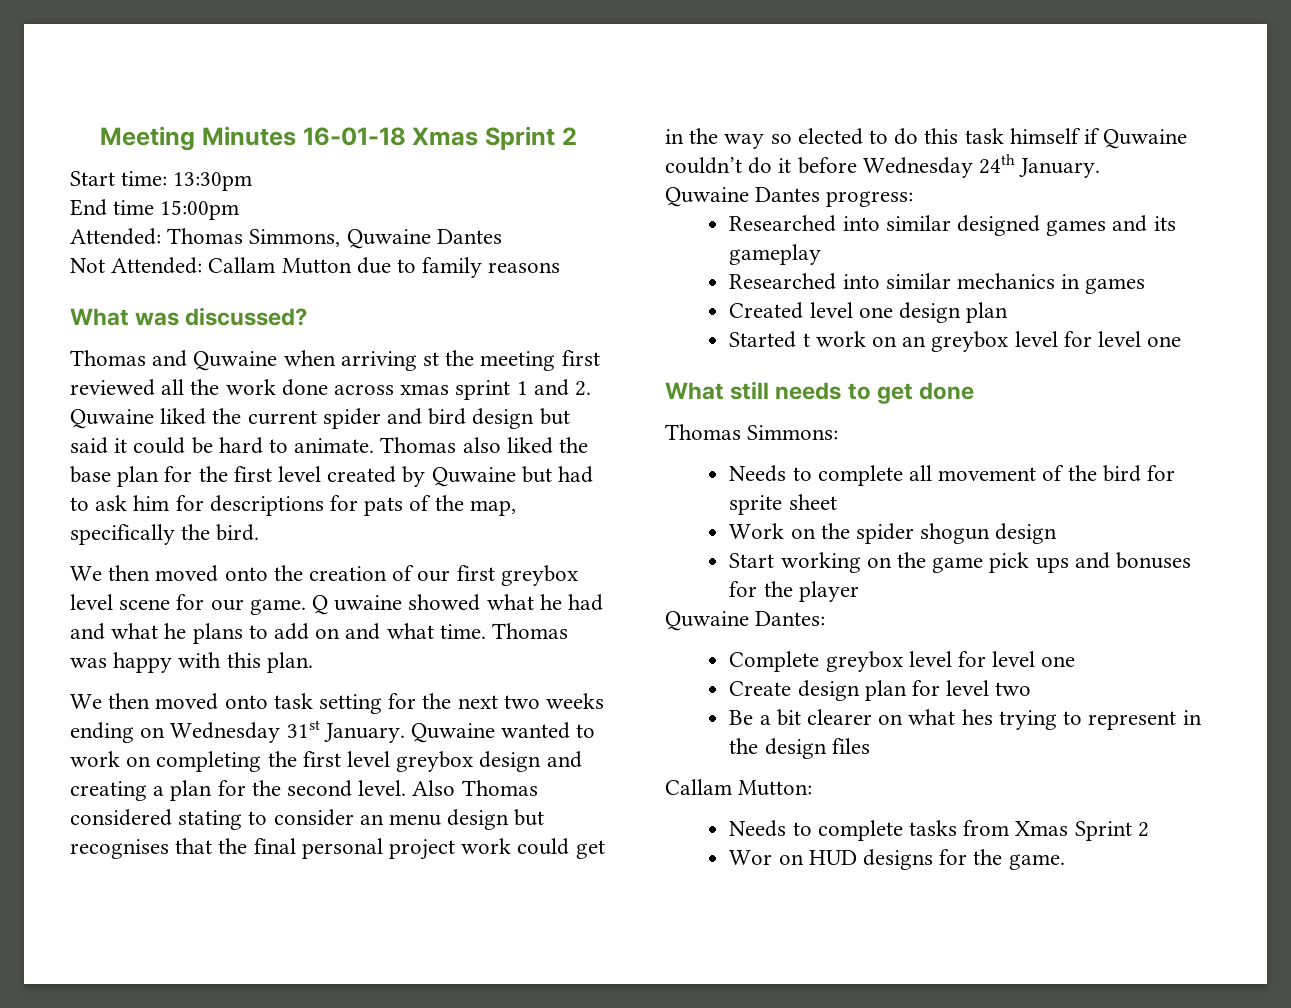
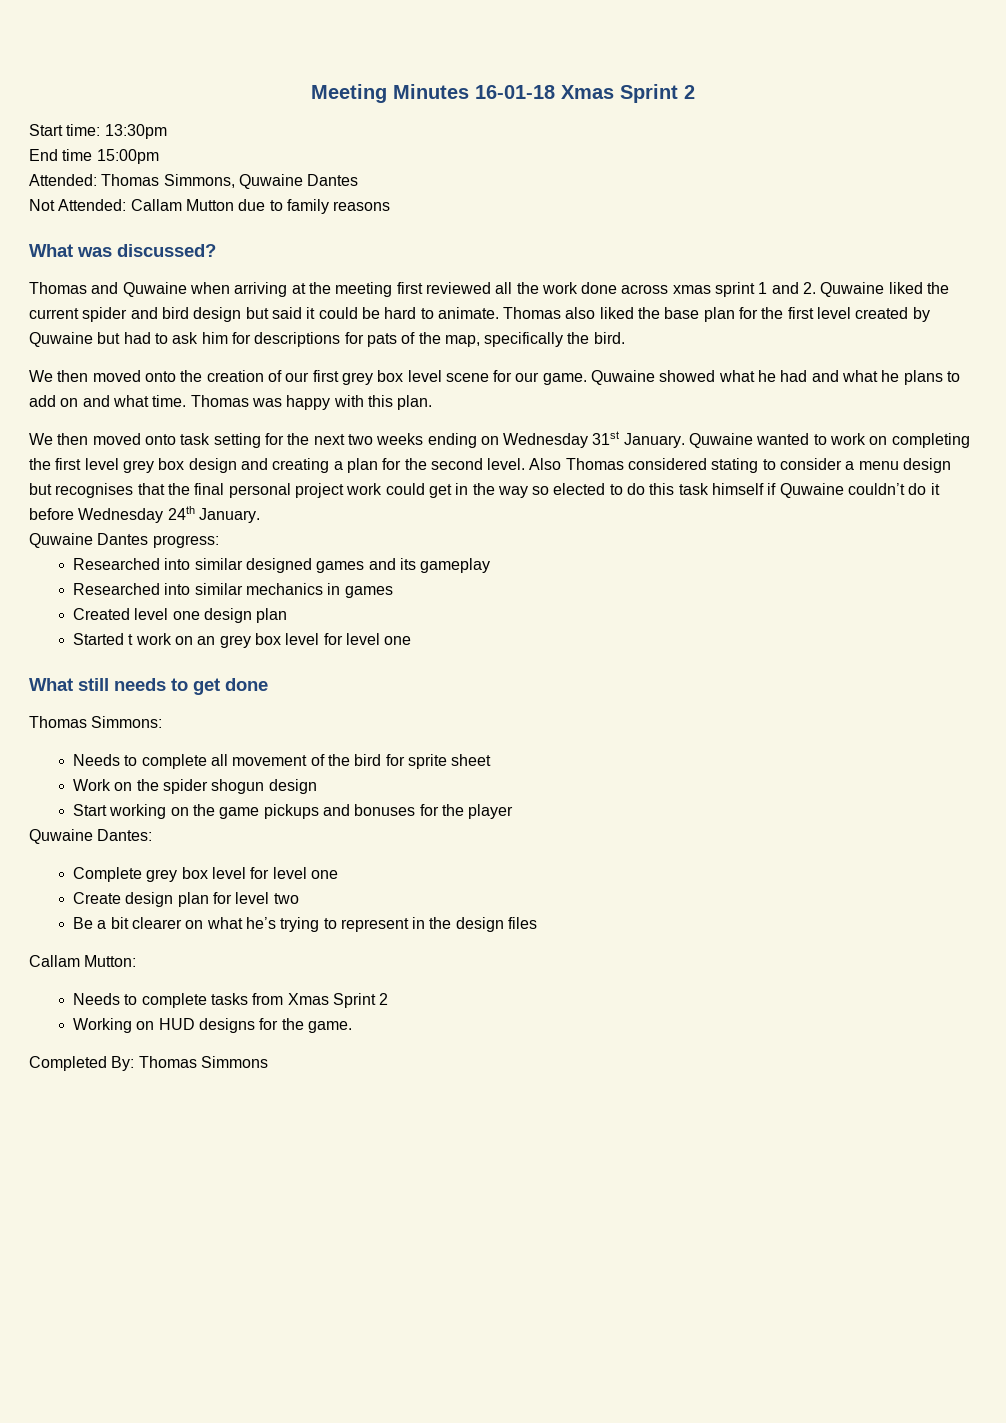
- Thomas and Quwaine when arriving st the meeting first reviewed all the work done across xmas sprint 1 and 2. Quwaine liked the current spider and bird design but said it could be hard to animate.
+ Thomas and Quwaine when arriving at the meeting first reviewed all the work done across xmas sprint 1 and 2. Quwaine liked the current spider and bird design but said it could be hard to animate.
- We then moved onto the creation of our first greybox level scene for our game.
+ We then moved onto the creation of our first grey box level scene for our game.
- Q uwaine showed what he had and what he plans to add on and what time.
+ Quwaine showed what he had and what he plans to add on and what time.
- Quwaine wanted to work on completing the first level greybox design and creating a plan for the second level.
+ Quwaine wanted to work on completing the first level grey box design and creating a plan for the second level.
- Also Thomas considered stating to consider an menu design but recognises that the final personal project work could get in the way so elected to do this task himself if Quwaine couldn’t do it before Wednesday 24th January.
+ Also Thomas considered stating to consider a menu design but recognises that the final personal project work could get in the way so elected to do this task himself if Quwaine couldn’t do it before Wednesday 24th January.
- Started t work on an greybox level for level one
+ Started t work on an grey box level for level one
- Start working on the game pick ups and bonuses for the player
+ Start working on the game pickups and bonuses for the player
- Complete greybox level for level one
+ Complete grey box level for level one
- Be a bit clearer on what hes trying to represent in the design files
+ Be a bit clearer on what he’s trying to represent in the design files
- Wor on HUD designs for the game.
+ Working on HUD designs for the game.
+ Completed By: Thomas Simmons

